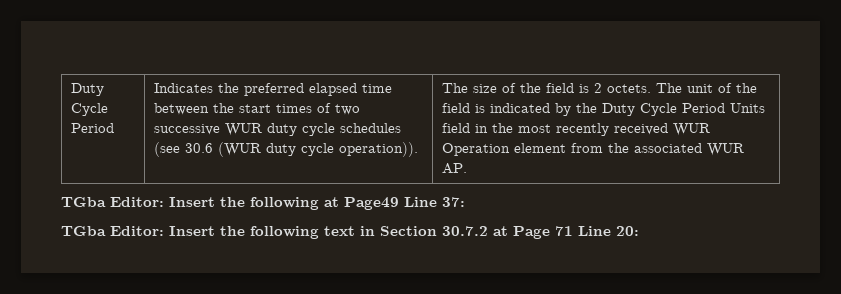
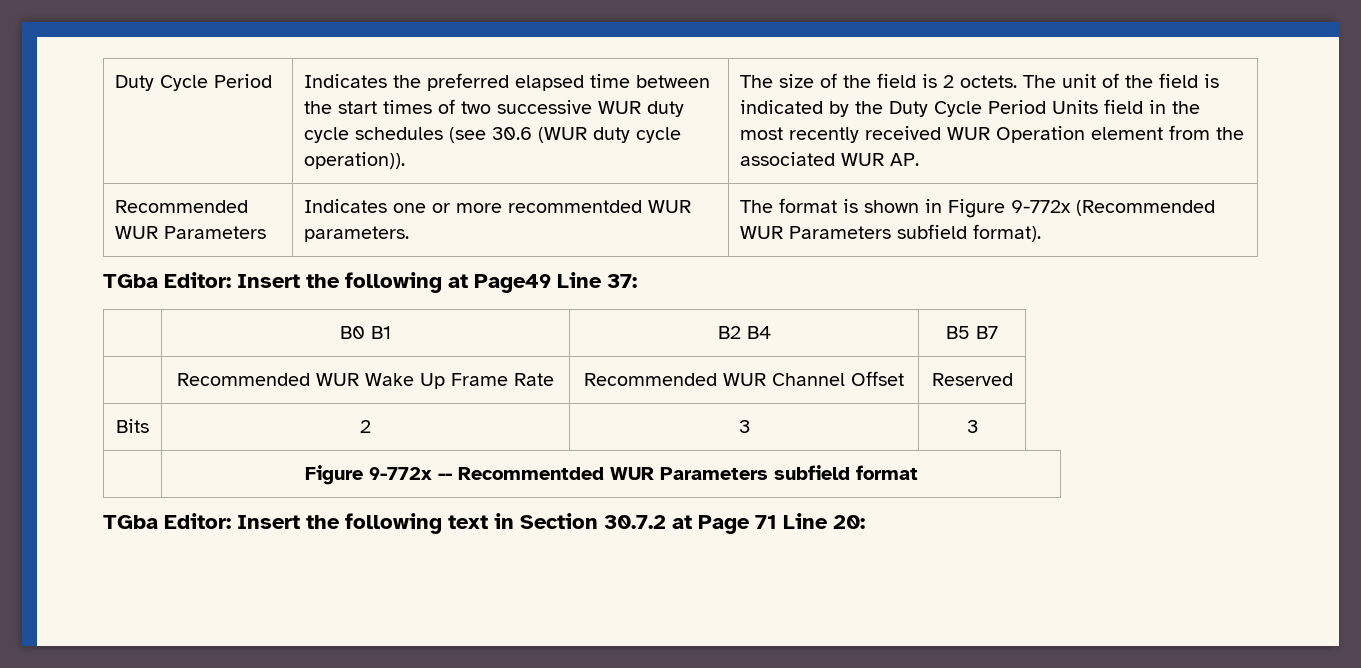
+ Recommended WUR Parameters | Indicates one or more recommentded WUR parameters. | The format is shown in Figure 9-772x (Recommended WUR Parameters subfield format).
+ | B0 B1 | B2 B4 | B5 B7
+ | Recommended WUR Wake Up Frame Rate | Recommended WUR Channel Offset | Reserved
+ Bits | 2 | 3 | 3
+ | Figure 9-772x -- Recommentded WUR Parameters subfield format

